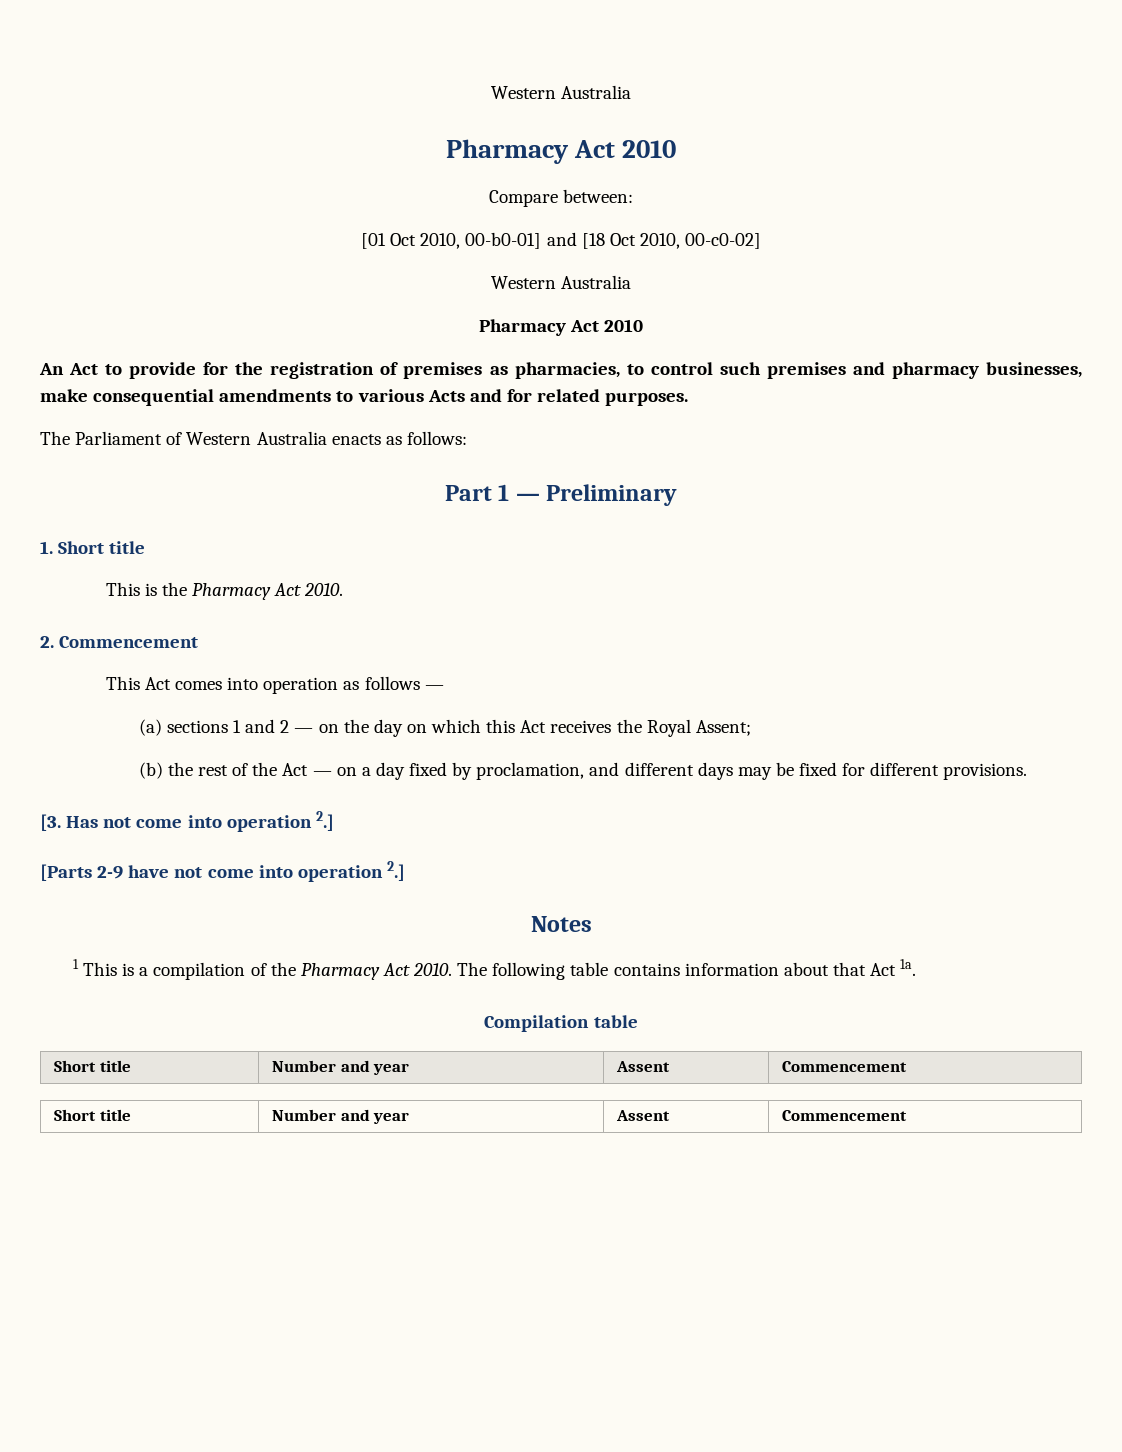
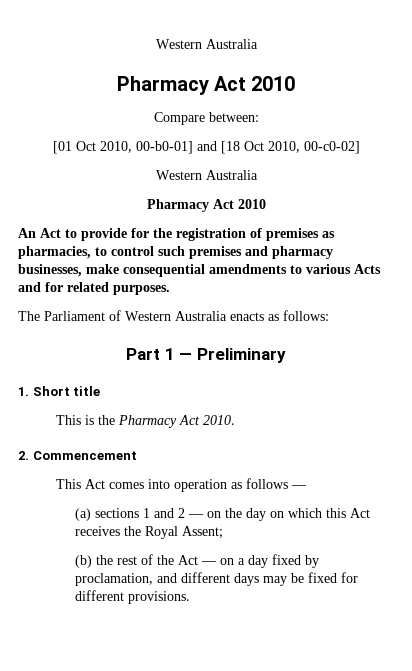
- [3. Has not come into operation 2.]
- [Parts 2-9 have not come into operation 2.]
- Notes
- 1 This is a compilation of the Pharmacy Act 2010. The following table contains information about that Act 1a.
- Compilation table
- Short title | Number and year | Assent | Commencement
- Short title | Number and year | Assent | Commencement

